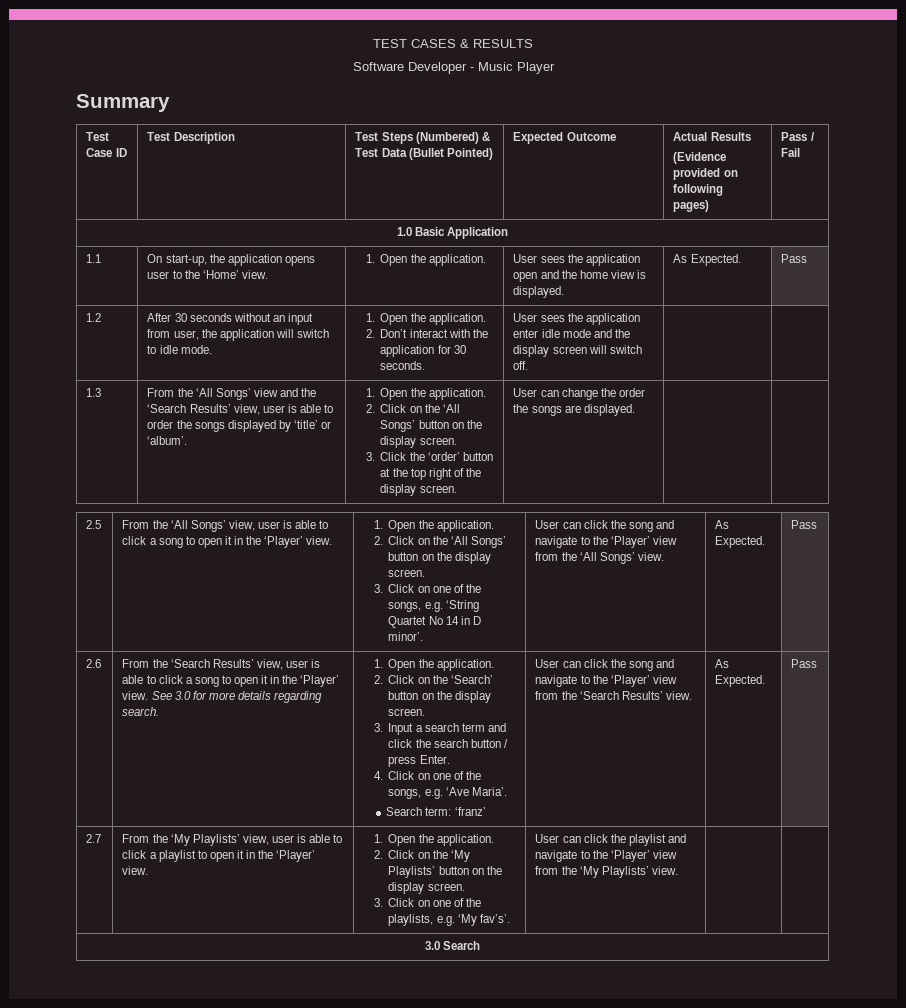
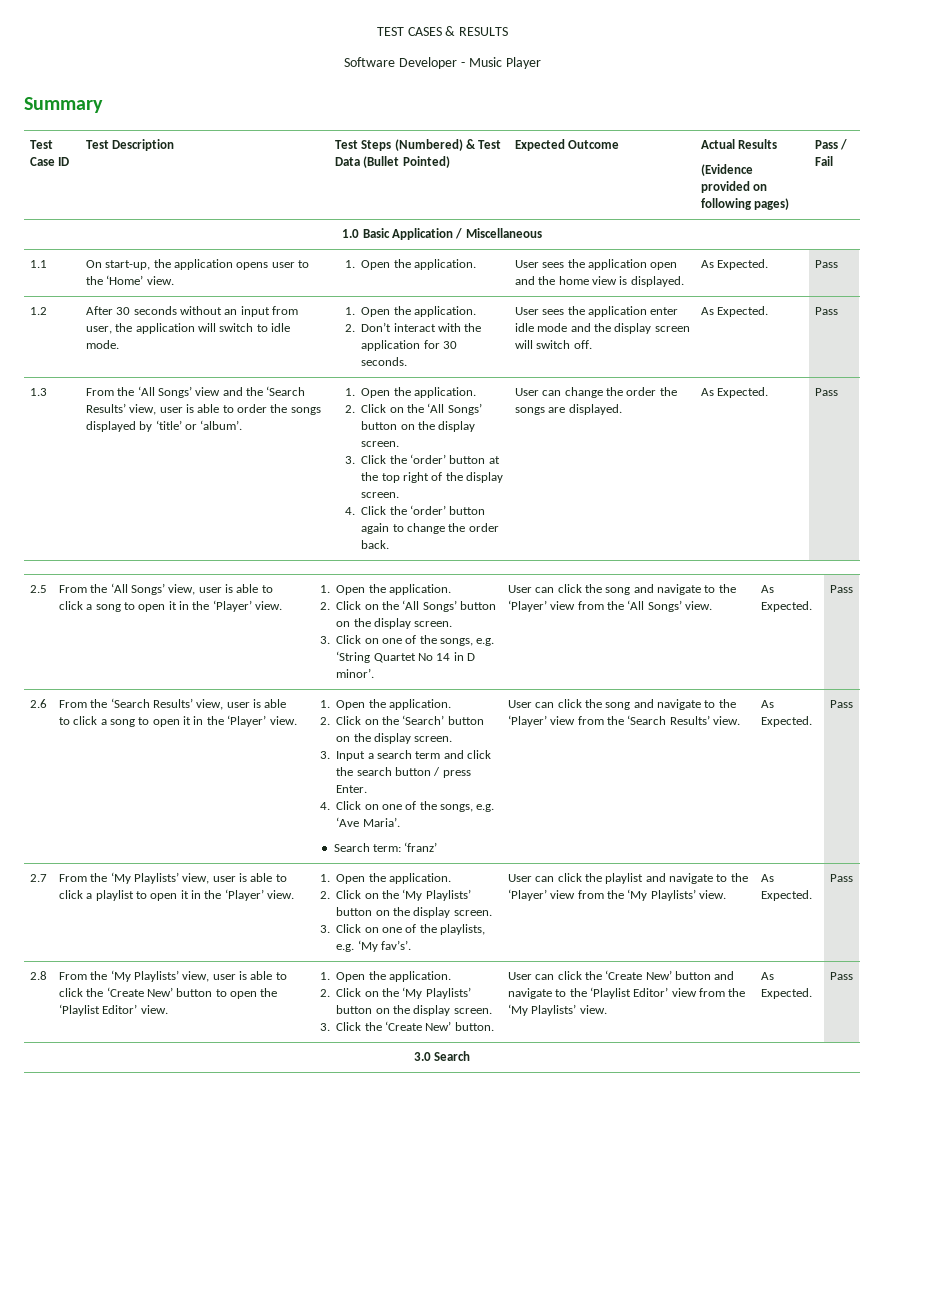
- 1.0 Basic Application
+ 1.0 Basic Application / Miscellaneous
- User sees the application enter idle mode and the display screen will switch off.
+ User sees the application enter idle mode and the display screen will switch off. | As Expected. | Pass
+ 4. Click the ‘order’ button again to change the order back.
- User can change the order the songs are displayed.
+ User can change the order the songs are displayed. | As Expected. | Pass
- See 3.0 for more details regarding search.
- User can click the playlist and navigate to the ‘Player’ view from the ‘My Playlists’ view.
+ User can click the playlist and navigate to the ‘Player’ view from the ‘My Playlists’ view. | As Expected. | Pass
+ 2.8 | From the ‘My Playlists’ view, user is able to click the ‘Create New’ button to open the ‘Playlist Editor’ view. | 1. Open the application.
+ 2. Click on the ‘My Playlists’ button on the display screen.
+ 3. Click the ‘Create New’ button. | User can click the ‘Create New’ button and navigate to the ‘Playlist Editor’ view from the ‘My Playlists’ view. | As Expected. | Pass

